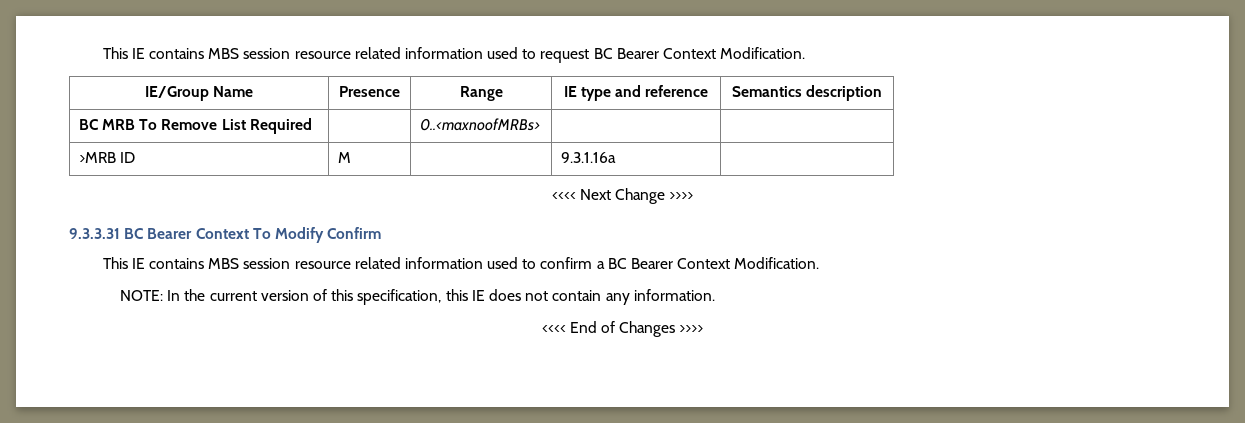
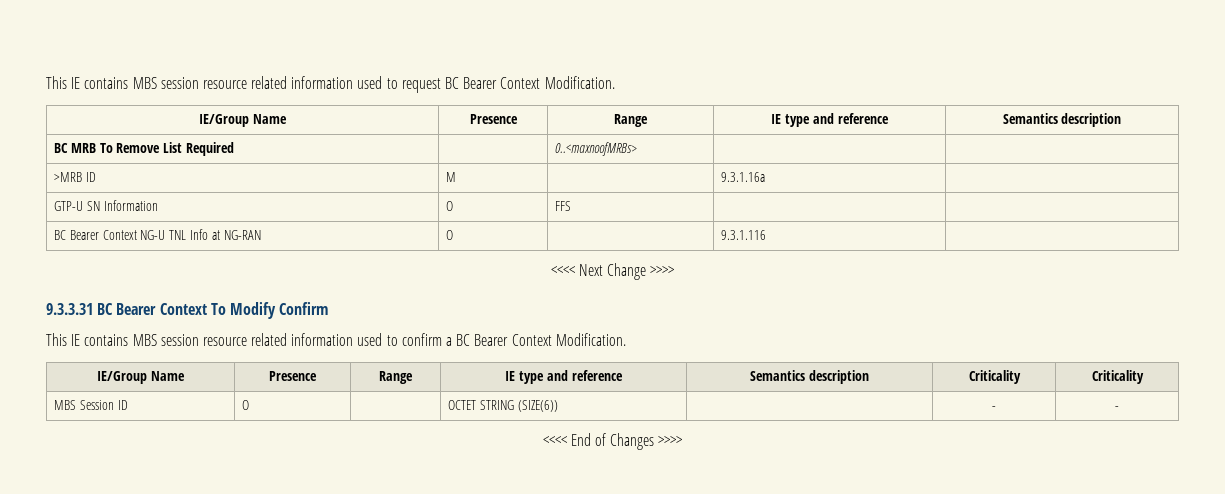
+ GTP-U SN Information | O | FFS | |
+ BC Bearer Context NG-U TNL Info at NG-RAN | O | | 9.3.1.116 |
- NOTE: In the current version of this specification, this IE does not contain any information.
+ IE/Group Name | Presence | Range | IE type and reference | Semantics description | Criticality | Criticality
+ MBS Session ID | O | | OCTET STRING (SIZE(6)) | | - | -

